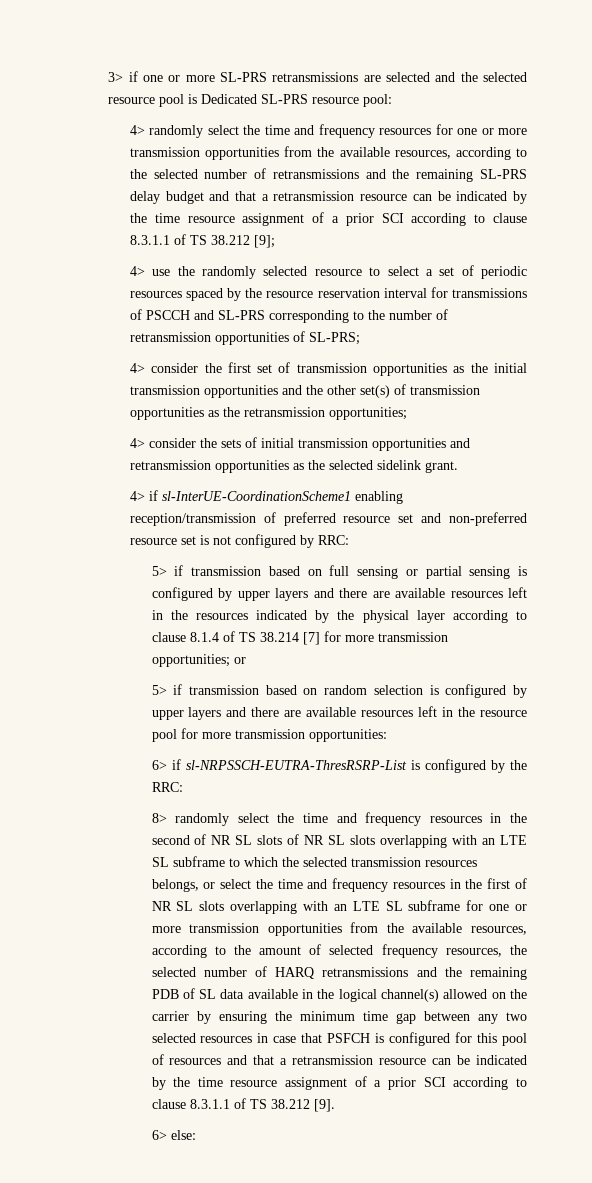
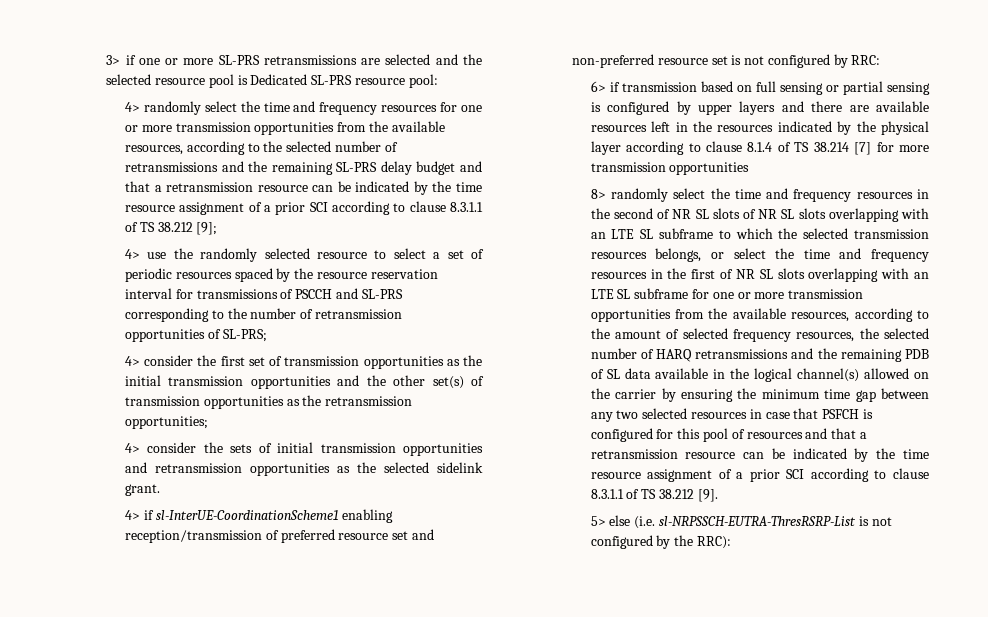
- 5> if transmission based on full sensing or partial sensing is configured by upper layers and there are available resources left in the resources indicated by the physical layer according to clause 8.1.4 of TS 38.214 [7] for more transmission opportunities; or
- 5> if transmission based on random selection is configured by upper layers and there are available resources left in the resource pool for more transmission opportunities:
- 6> if sl-NRPSSCH-EUTRA-ThresRSRP-List is configured by the RRC:
+ 6> if transmission based on full sensing or partial sensing is configured by upper layers and there are available resources left in the resources indicated by the physical layer according to clause 8.1.4 of TS 38.214 [7] for more transmission opportunities
- 6> else:
+ 5> else (i.e. sl-NRPSSCH-EUTRA-ThresRSRP-List is not configured by the RRC):

